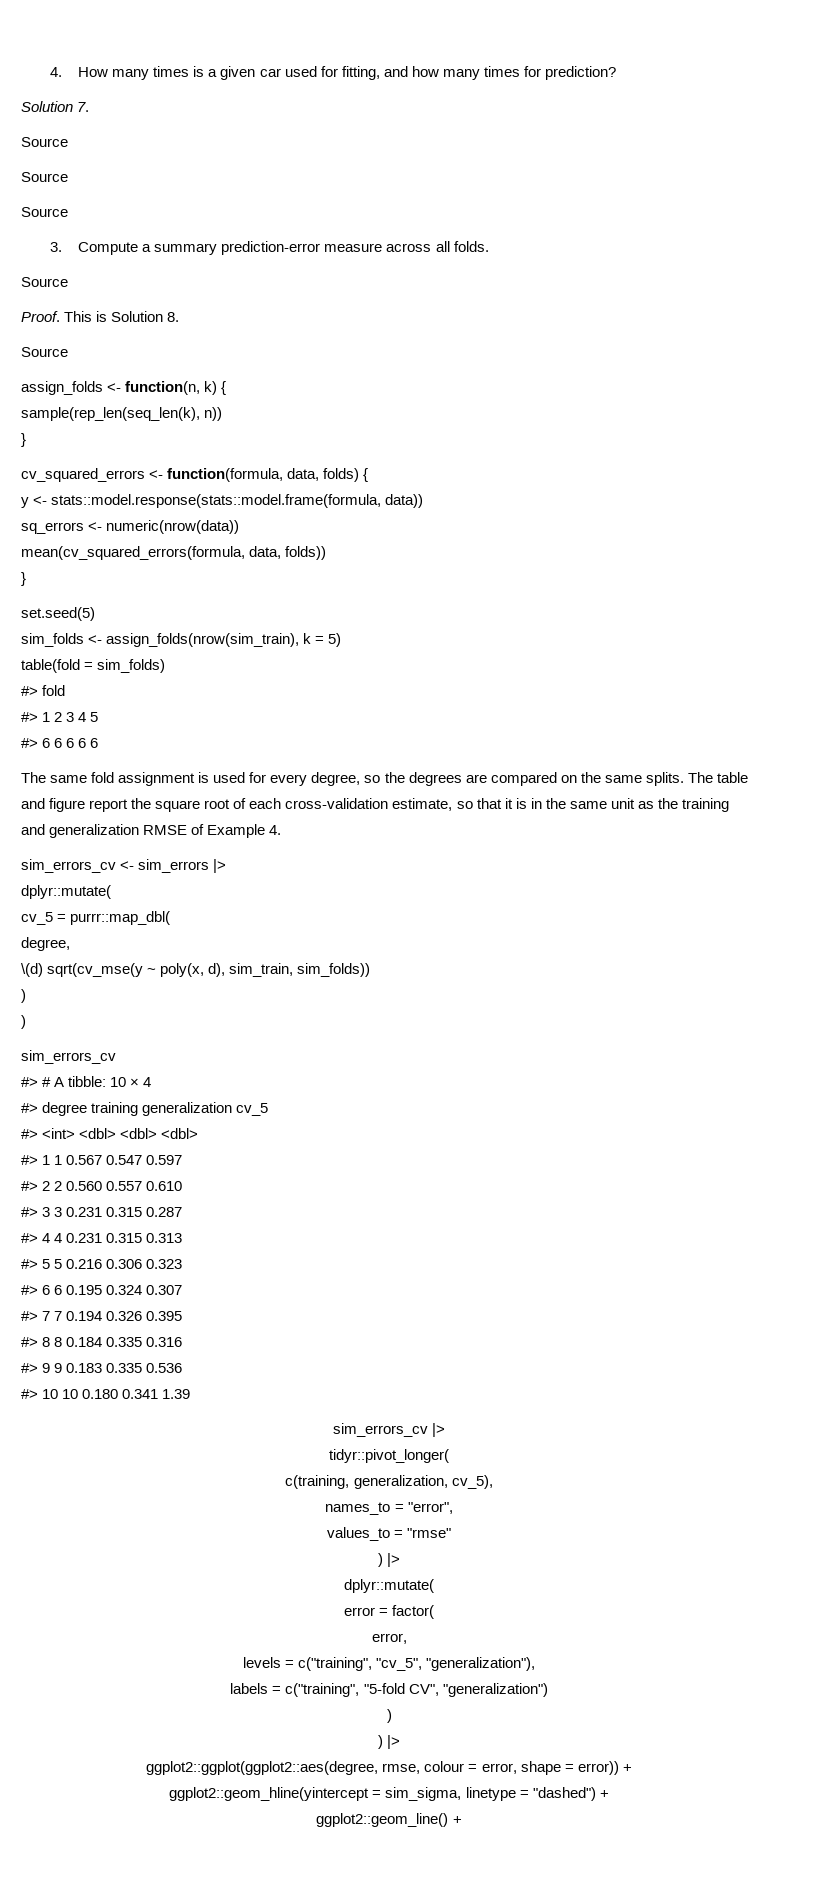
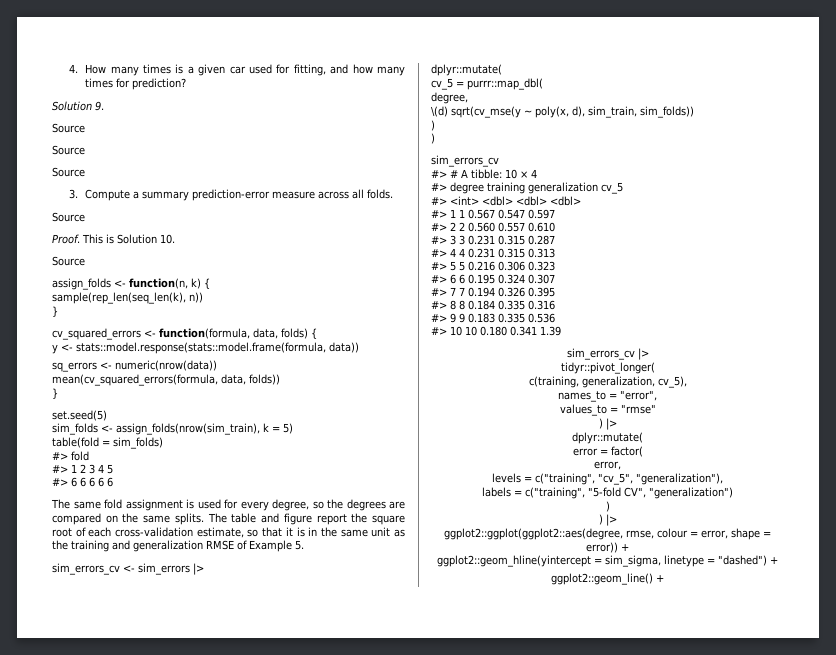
- Solution 7.
+ Solution 9.
- This is Solution 8.
+ This is Solution 10.
- The table and figure report the square root of each cross-validation estimate, so that it is in the same unit as the training and generalization RMSE of Example 4.
+ The table and figure report the square root of each cross-validation estimate, so that it is in the same unit as the training and generalization RMSE of Example 5.

